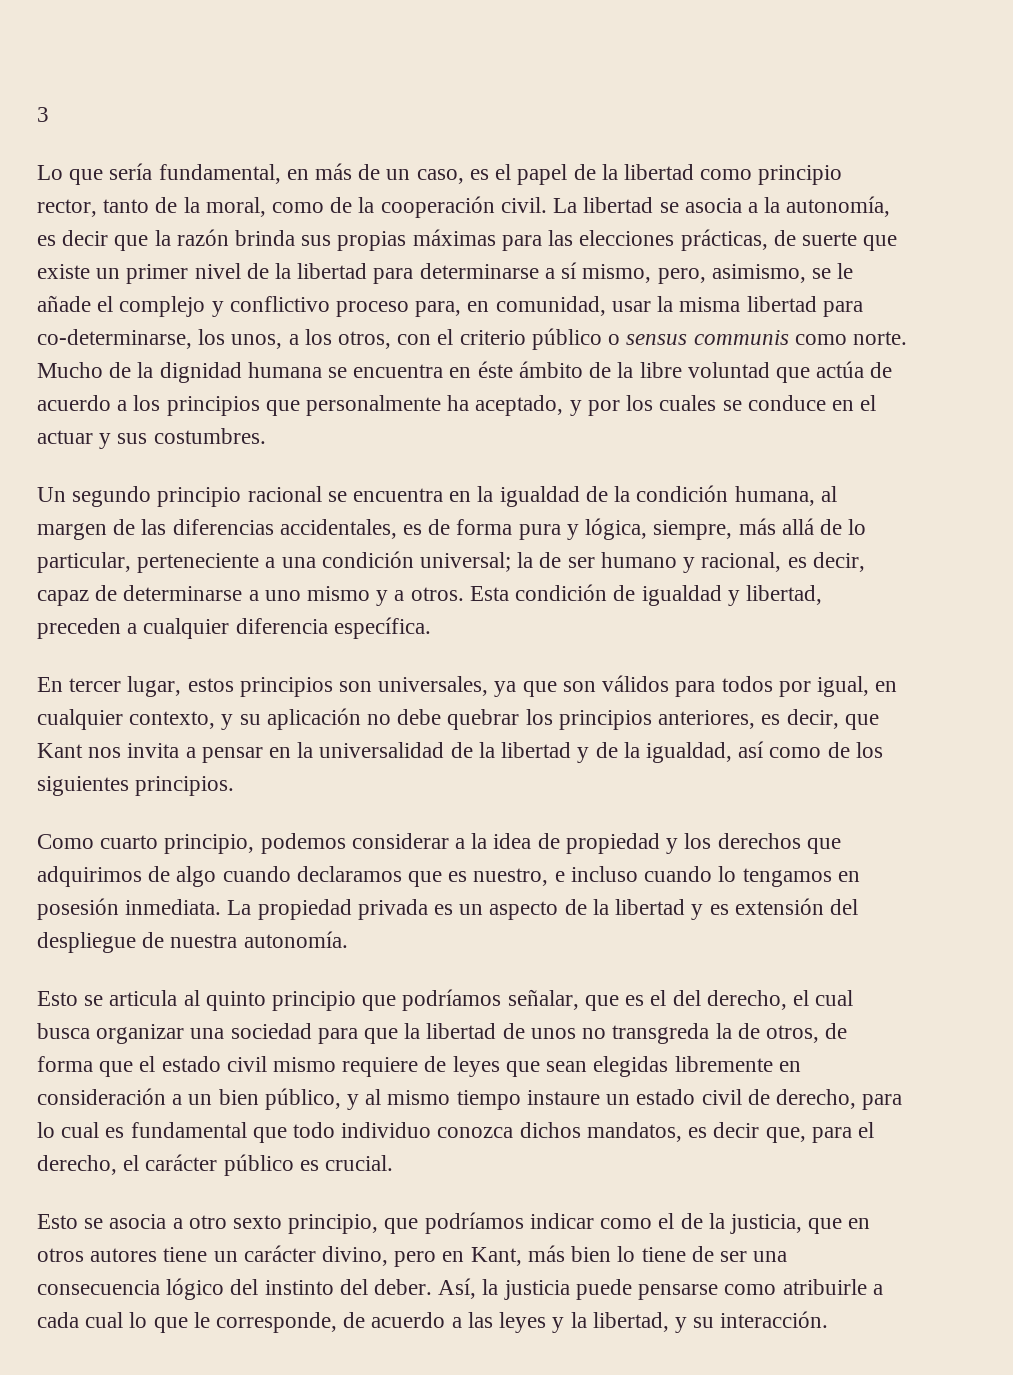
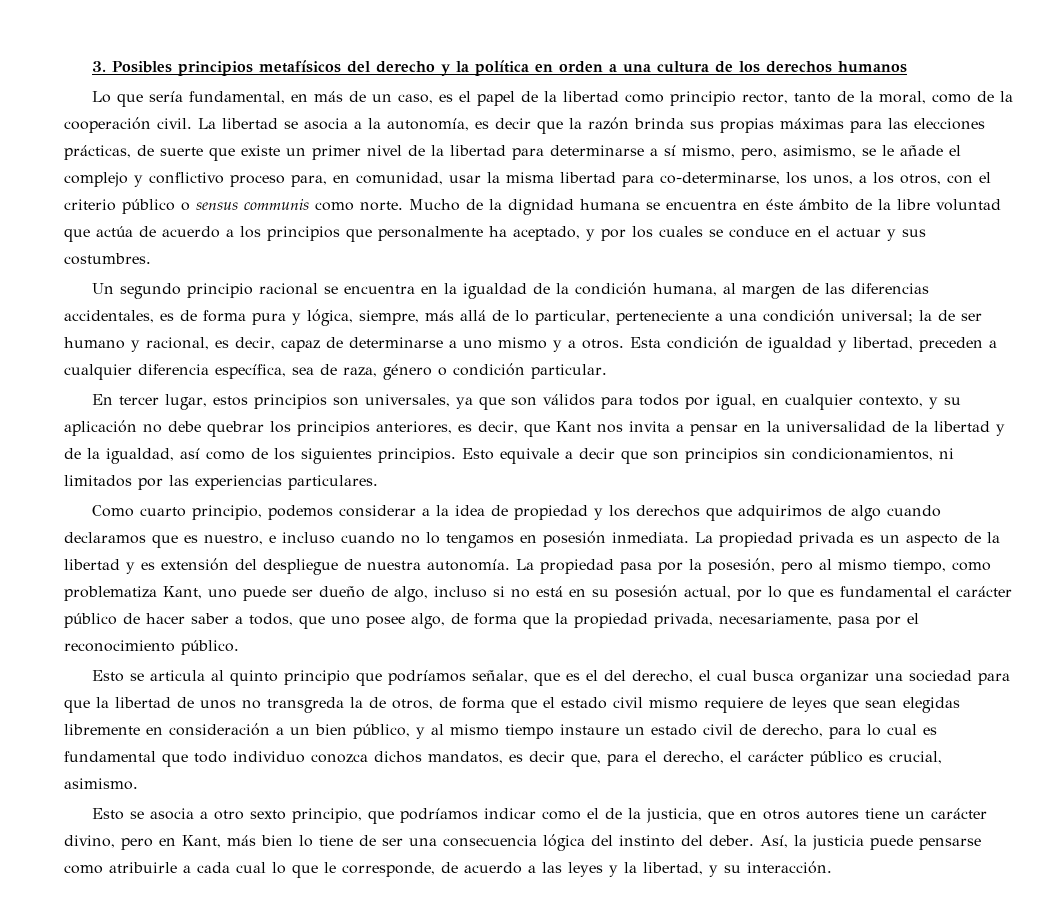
- 3
+ 3. Posibles principios metafísicos del derecho y la política en orden a una cultura de los derechos humanos
- Esta condición de igualdad y libertad, preceden a cualquier diferencia específica.
+ Esta condición de igualdad y libertad, preceden a cualquier diferencia específica, sea de raza, género o condición particular.
+ Esto equivale a decir que son principios sin condicionamientos, ni limitados por las experiencias particulares.
- Como cuarto principio, podemos considerar a la idea de propiedad y los derechos que adquirimos de algo cuando declaramos que es nuestro, e incluso cuando lo tengamos en posesión inmediata.
+ Como cuarto principio, podemos considerar a la idea de propiedad y los derechos que adquirimos de algo cuando declaramos que es nuestro, e incluso cuando no lo tengamos en posesión inmediata.
+ La propiedad pasa por la posesión, pero al mismo tiempo, como problematiza Kant, uno puede ser dueño de algo, incluso si no está en su posesión actual, por lo que es fundamental el carácter público de hacer saber a todos, que uno posee algo, de forma que la propiedad privada, necesariamente, pasa por el reconocimiento público.
- Esto se articula al quinto principio que podríamos señalar, que es el del derecho, el cual busca organizar una sociedad para que la libertad de unos no transgreda la de otros, de forma que el estado civil mismo requiere de leyes que sean elegidas libremente en consideración a un bien público, y al mismo tiempo instaure un estado civil de derecho, para lo cual es fundamental que todo individuo conozca dichos mandatos, es decir que, para el derecho, el carácter público es crucial.
+ Esto se articula al quinto principio que podríamos señalar, que es el del derecho, el cual busca organizar una sociedad para que la libertad de unos no transgreda la de otros, de forma que el estado civil mismo requiere de leyes que sean elegidas libremente en consideración a un bien público, y al mismo tiempo instaure un estado civil de derecho, para lo cual es fundamental que todo individuo conozca dichos mandatos, es decir que, para el derecho, el carácter público es crucial, asimismo.
- Esto se asocia a otro sexto principio, que podríamos indicar como el de la justicia, que en otros autores tiene un carácter divino, pero en Kant, más bien lo tiene de ser una consecuencia lógico del instinto del deber.
+ Esto se asocia a otro sexto principio, que podríamos indicar como el de la justicia, que en otros autores tiene un carácter divino, pero en Kant, más bien lo tiene de ser una consecuencia lógica del instinto del deber.

